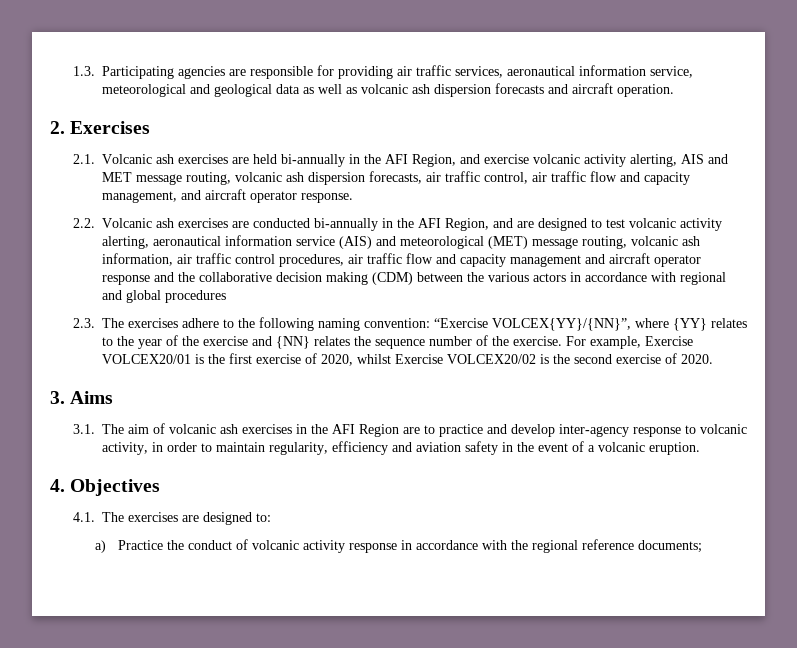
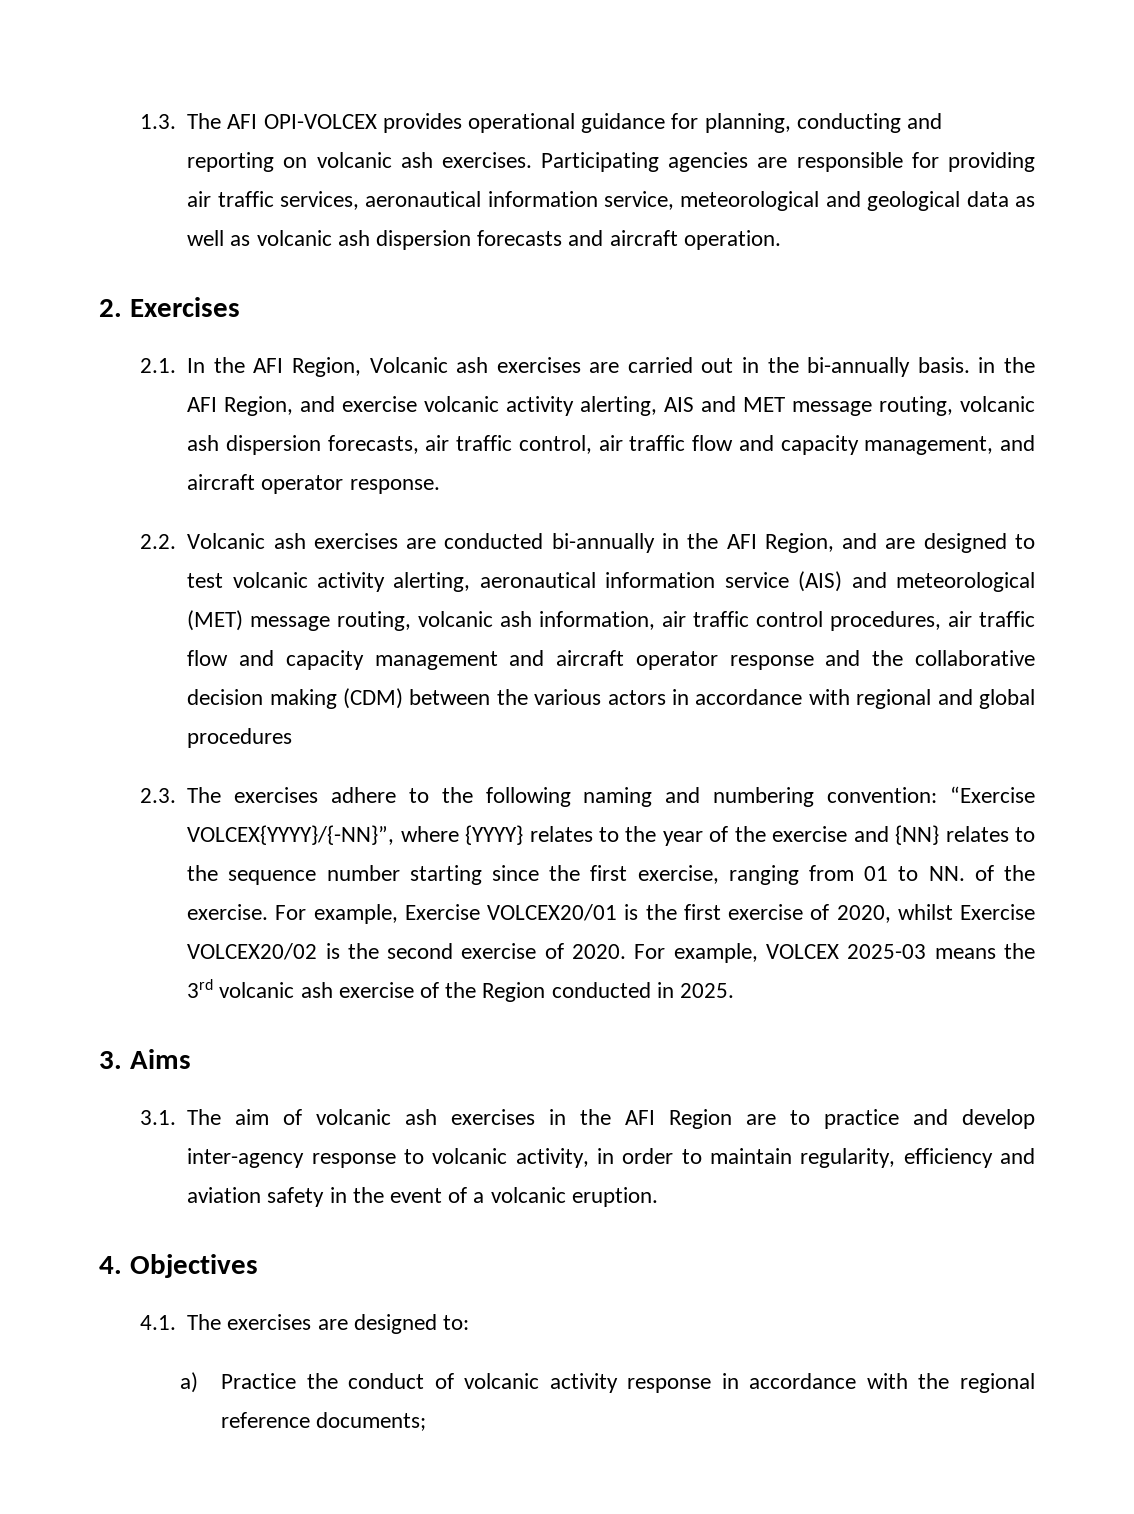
- 1.3. Participating agencies are responsible for providing air traffic services, aeronautical information service, meteorological and geological data as well as volcanic ash dispersion forecasts and aircraft operation.
+ 1.3. The AFI OPI-VOLCEX provides operational guidance for planning, conducting and reporting on volcanic ash exercises. Participating agencies are responsible for providing air traffic services, aeronautical information service, meteorological and geological data as well as volcanic ash dispersion forecasts and aircraft operation.
- 2.1. Volcanic ash exercises are held bi-annually in the AFI Region, and exercise volcanic activity alerting, AIS and MET message routing, volcanic ash dispersion forecasts, air traffic control, air traffic flow and capacity management, and aircraft operator response.
+ 2.1. In the AFI Region, Volcanic ash exercises are carried out in the bi-annually basis. in the AFI Region, and exercise volcanic activity alerting, AIS and MET message routing, volcanic ash dispersion forecasts, air traffic control, air traffic flow and capacity management, and aircraft operator response.
- 2.3. The exercises adhere to the following naming convention: “Exercise VOLCEX{YY}/{NN}”, where {YY} relates to the year of the exercise and {NN} relates the sequence number of the exercise.
+ 2.3. The exercises adhere to the following naming and numbering convention: “Exercise VOLCEX{YYYY}/{-NN}”, where {YYYY} relates to the year of the exercise and {NN} relates to the sequence number starting since the first exercise, ranging from 01 to NN. of the exercise.
+ For example, VOLCEX 2025-03 means the 3rd volcanic ash exercise of the Region conducted in 2025.

